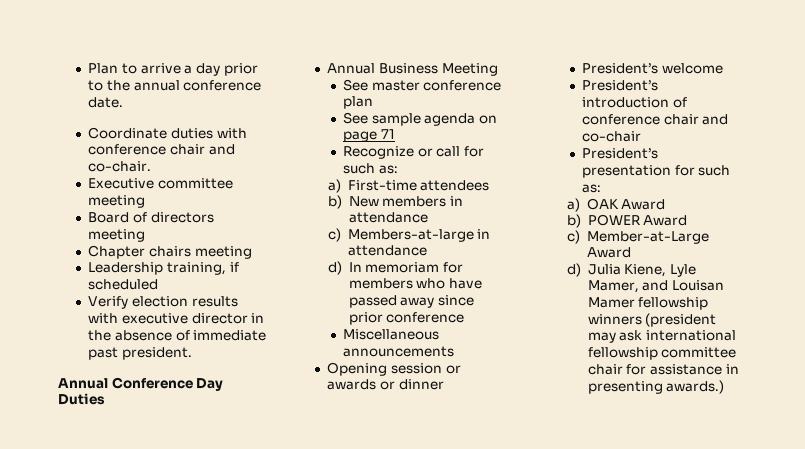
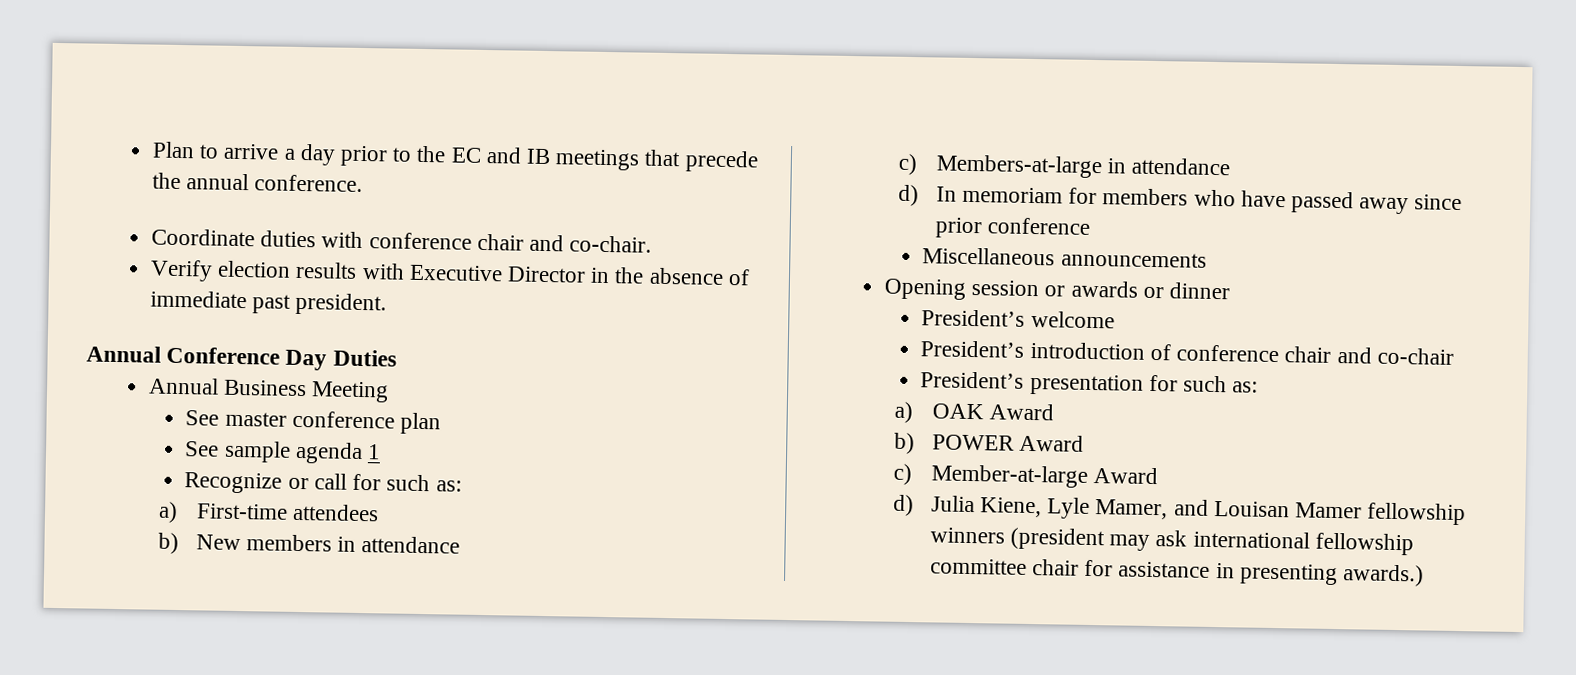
- Plan to arrive a day prior to the annual conference date.
+ Plan to arrive a day prior to the EC and IB meetings that precede the annual conference.
- Executive committee meeting
- Board of directors meeting
- Chapter chairs meeting
- Leadership training, if scheduled
- Verify election results with executive director in the absence of immediate past president.
+ Verify election results with Executive Director in the absence of immediate past president.
- See sample agenda on page 71
+ See sample agenda 1
- c) Member-at-Large Award
+ c) Member-at-large Award

